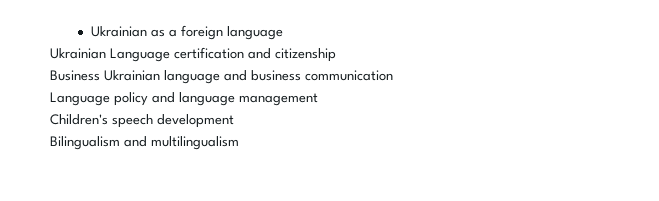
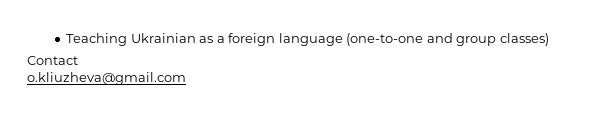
- Ukrainian as a foreign language
- Ukrainian Language certification and citizenship
- Business Ukrainian language and business communication
- Language policy and language management
- Children's speech development
- Bilingualism and multilingualism
+ Teaching Ukrainian as a foreign language (one-to-one and group classes)
+ Contact
+ o.kliuzheva@gmail.com

